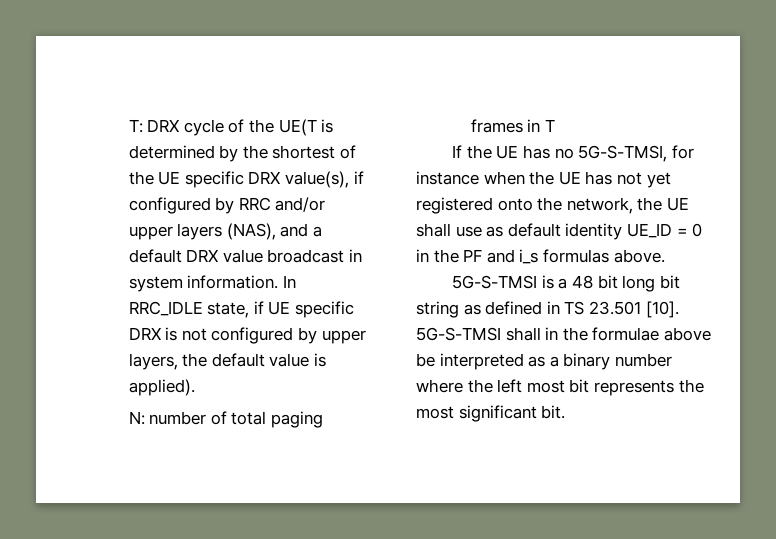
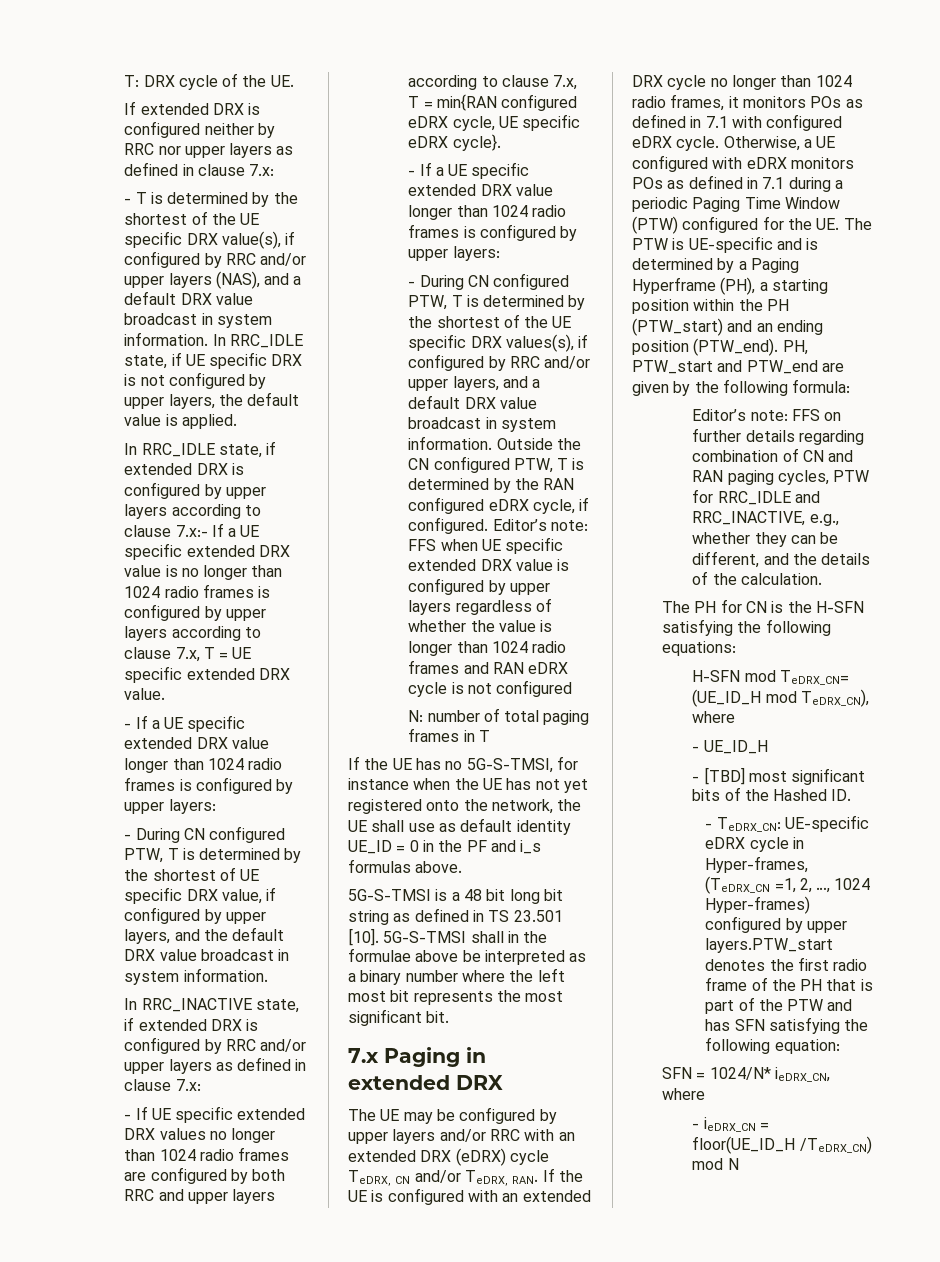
- T: DRX cycle of the UE(T is determined by the shortest of the UE specific DRX value(s), if configured by RRC and/or upper layers (NAS), and a default DRX value broadcast in system information.
+ T: DRX cycle of the UE.
+ If extended DRX is configured neither by RRC nor upper layers as defined in clause 7.x:
+ - T is determined by the shortest of the UE specific DRX value(s), if configured by RRC and/or upper layers (NAS), and a default DRX value broadcast in system information.
- In RRC_IDLE state, if UE specific DRX is not configured by upper layers, the default value is applied).
+ In RRC_IDLE state, if UE specific DRX is not configured by upper layers, the default value is applied.
+ In RRC_IDLE state, if extended DRX is configured by upper layers according to clause 7.x:- If a UE specific extended DRX value is no longer than 1024 radio frames is configured by upper layers according to clause 7.x, T = UE specific extended DRX value.
+ - If a UE specific extended DRX value longer than 1024 radio frames is configured by upper layers:
+ - During CN configured PTW, T is determined by the shortest of UE specific DRX value, if configured by upper layers, and the default DRX value broadcast in system information.
+ In RRC_INACTIVE state, if extended DRX is configured by RRC and/or upper layers as defined in clause 7.x:
+ - If UE specific extended DRX values no longer than 1024 radio frames are configured by both RRC and upper layers according to clause 7.x, T = min{RAN configured eDRX cycle, UE specific eDRX cycle}.
+ - If a UE specific extended DRX value longer than 1024 radio frames is configured by upper layers:
+ - During CN configured PTW, T is determined by the shortest of the UE specific DRX values(s), if configured by RRC and/or upper layers, and a default DRX value broadcast in system information. Outside the CN configured PTW, T is determined by the RAN configured eDRX cycle, if configured. Editor’s note: FFS when UE specific extended DRX value is configured by upper layers regardless of whether the value is longer than 1024 radio frames and RAN eDRX cycle is not configured
+ 7.x Paging in extended DRX
+ The UE may be configured by upper layers and/or RRC with an extended DRX (eDRX) cycle TeDRX, CN and/or TeDRX, RAN. If the UE is configured with an extended DRX cycle no longer than 1024 radio frames, it monitors POs as defined in 7.1 with configured eDRX cycle. Otherwise, a UE configured with eDRX monitors POs as defined in 7.1 during a periodic Paging Time Window (PTW) configured for the UE. The PTW is UE-specific and is determined by a Paging Hyperframe (PH), a starting position within the PH (PTW_start) and an ending position (PTW_end). PH, PTW_start and PTW_end are given by the following formula:
+ Editor’s note: FFS on further details regarding combination of CN and RAN paging cycles, PTW for RRC_IDLE and RRC_INACTIVE, e.g., whether they can be different, and the details of the calculation.
+ The PH for CN is the H-SFN satisfying the following equations:
+ H-SFN mod TeDRX_CN= (UE_ID_H mod TeDRX_CN), where
+ - UE_ID_H
+ - [TBD] most significant bits of the Hashed ID.
+ - TeDRX_CN: UE-specific eDRX cycle in Hyper-frames, (TeDRX_CN =1, 2, …, 1024 Hyper-frames) configured by upper layers.PTW_start denotes the first radio frame of the PH that is part of the PTW and has SFN satisfying the following equation:
+ SFN = 1024/N* ieDRX_CN, where
+ - ieDRX_CN = floor(UE_ID_H /TeDRX_CN) mod N

